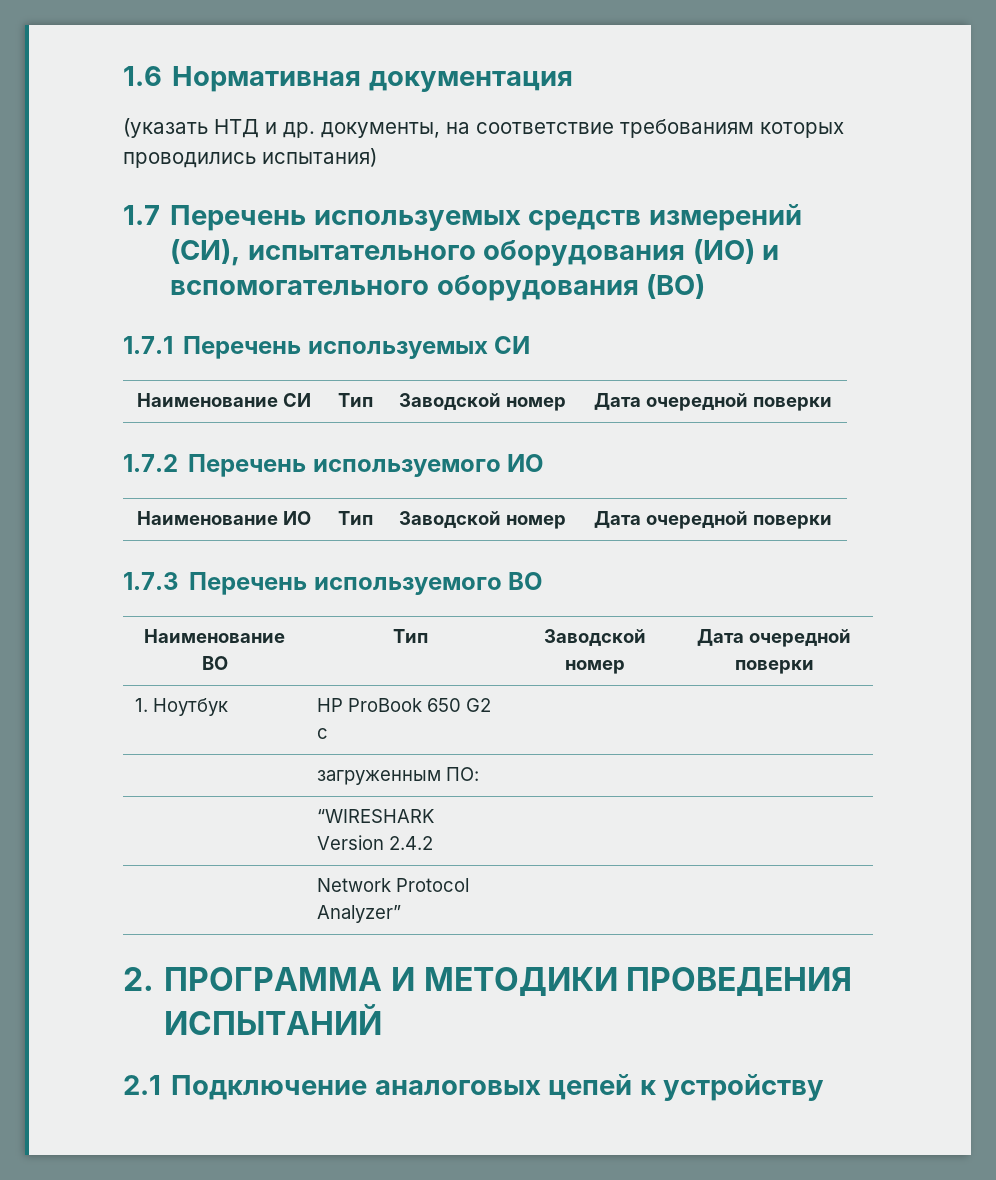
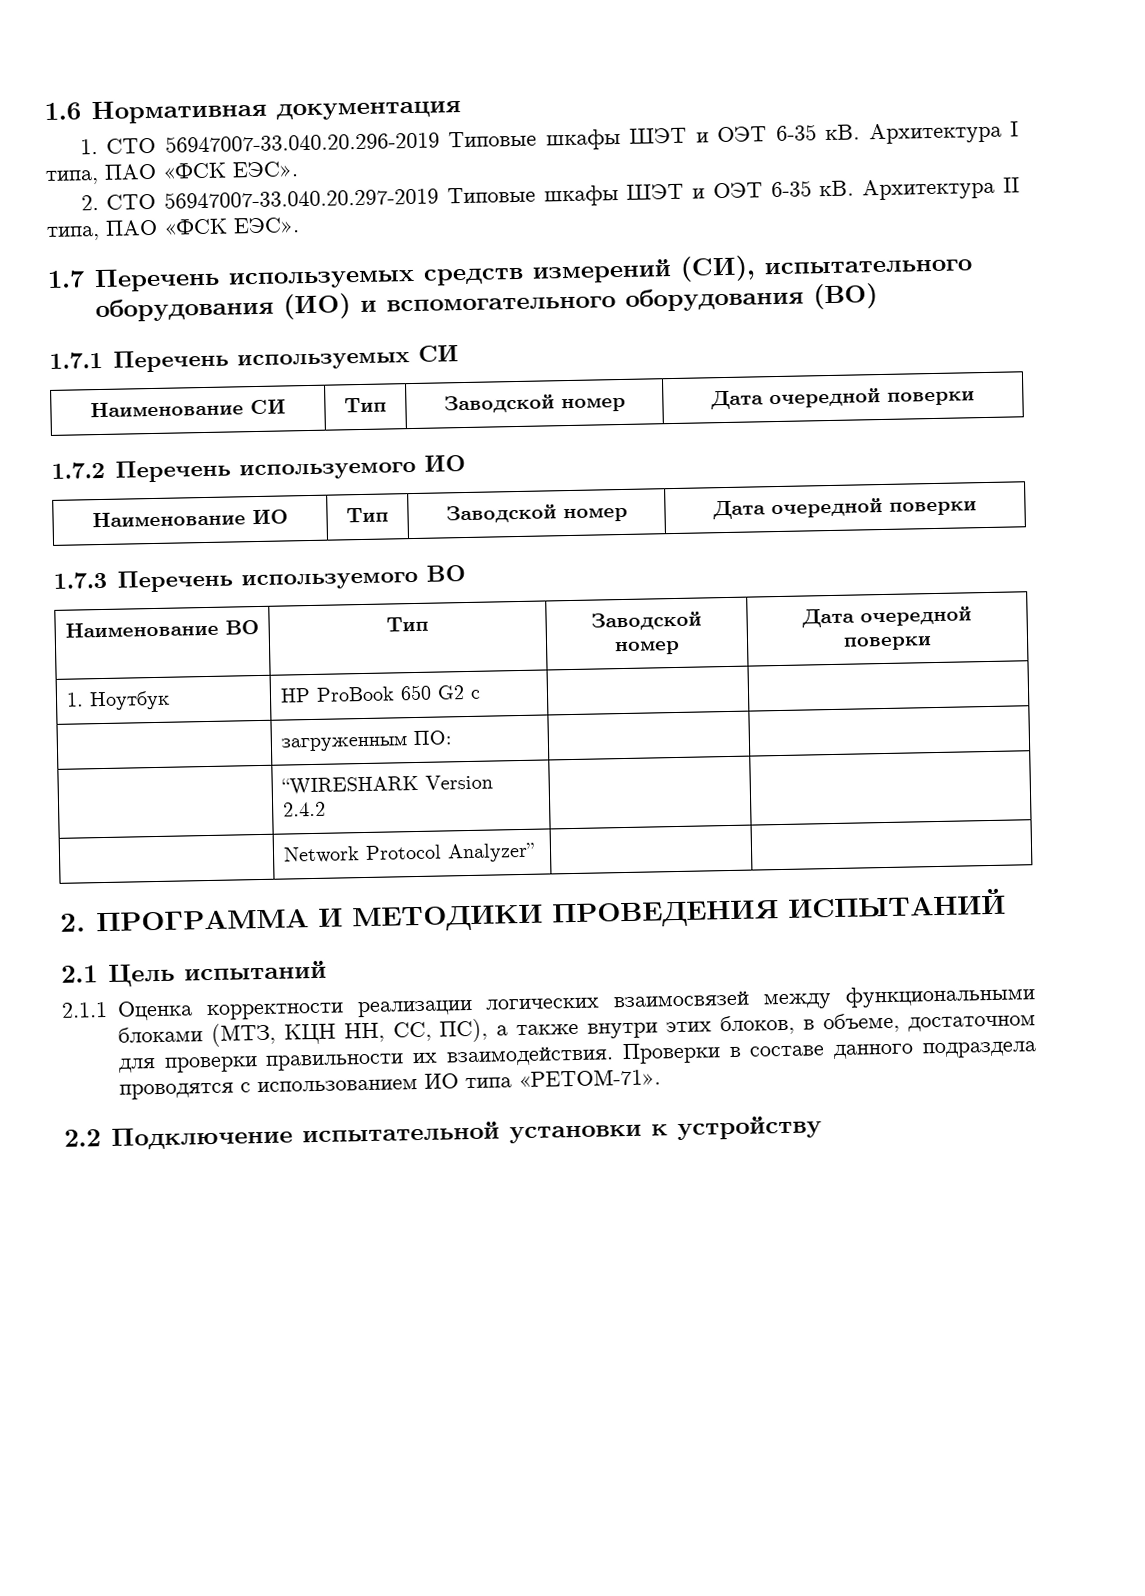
- (указать НТД и др. документы, на соответствие требованиям которых проводились испытания)
+ 1. СТО 56947007-33.040.20.296-2019 Типовые шкафы ШЭТ и ОЭТ 6-35 кВ. Архитектура I типа, ПАО «ФСК ЕЭС».
+ 2. СТО 56947007-33.040.20.297-2019 Типовые шкафы ШЭТ и ОЭТ 6-35 кВ. Архитектура II типа, ПАО «ФСК ЕЭС».
- 2.1 Подключение аналоговых цепей к устройству
+ 2.1 Цель испытаний
+ 2.1.1 Оценка корректности реализации логических взаимосвязей между функциональными блоками (МТЗ, КЦН НН, СС, ПС), а также внутри этих блоков, в объеме, достаточном для проверки правильности их взаимодействия. Проверки в составе данного подраздела проводятся с использованием ИО типа «РЕТОМ-71».
+ 2.2 Подключение испытательной установки к устройству

